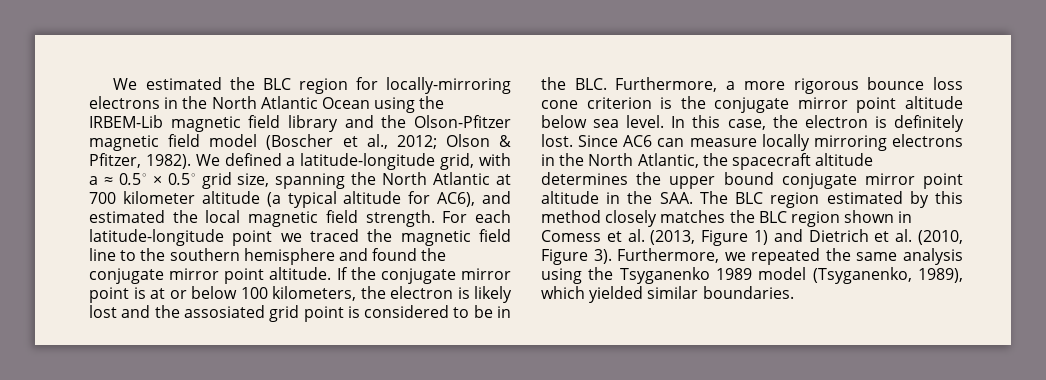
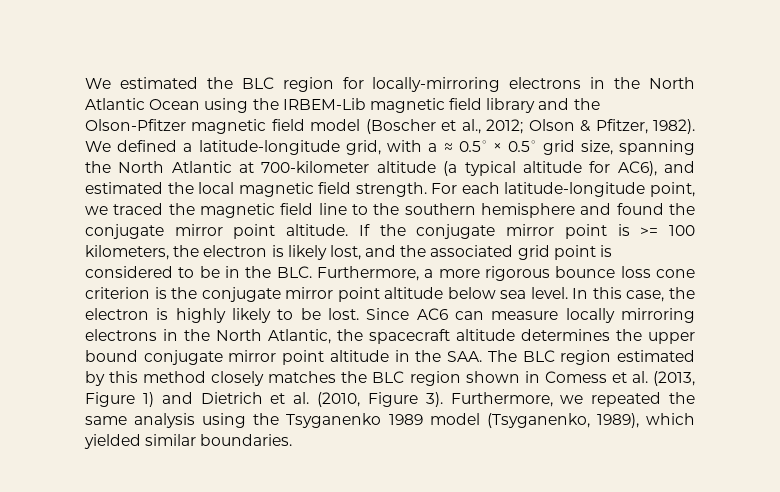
- We defined a latitude-longitude grid, with a ≈ 0.5◦ × 0.5◦ grid size, spanning the North Atlantic at 700 kilometer altitude (a typical altitude for AC6), and estimated the local magnetic field strength.
+ We defined a latitude-longitude grid, with a ≈ 0.5◦ × 0.5◦ grid size, spanning the North Atlantic at 700-kilometer altitude (a typical altitude for AC6), and estimated the local magnetic field strength.
- For each latitude-longitude point we traced the magnetic field line to the southern hemisphere and found the conjugate mirror point altitude.
+ For each latitude-longitude point, we traced the magnetic field line to the southern hemisphere and found the conjugate mirror point altitude.
- If the conjugate mirror point is at or below 100 kilometers, the electron is likely lost and the assosiated grid point is considered to be in the BLC. Furthermore, a more rigorous bounce loss cone criterion is the conjugate mirror point altitude below sea level.
+ If the conjugate mirror point is >= 100 kilometers, the electron is likely lost, and the associated grid point is considered to be in the BLC. Furthermore, a more rigorous bounce loss cone criterion is the conjugate mirror point altitude below sea level.
- In this case, the electron is definitely lost.
+ In this case, the electron is highly likely to be lost.

